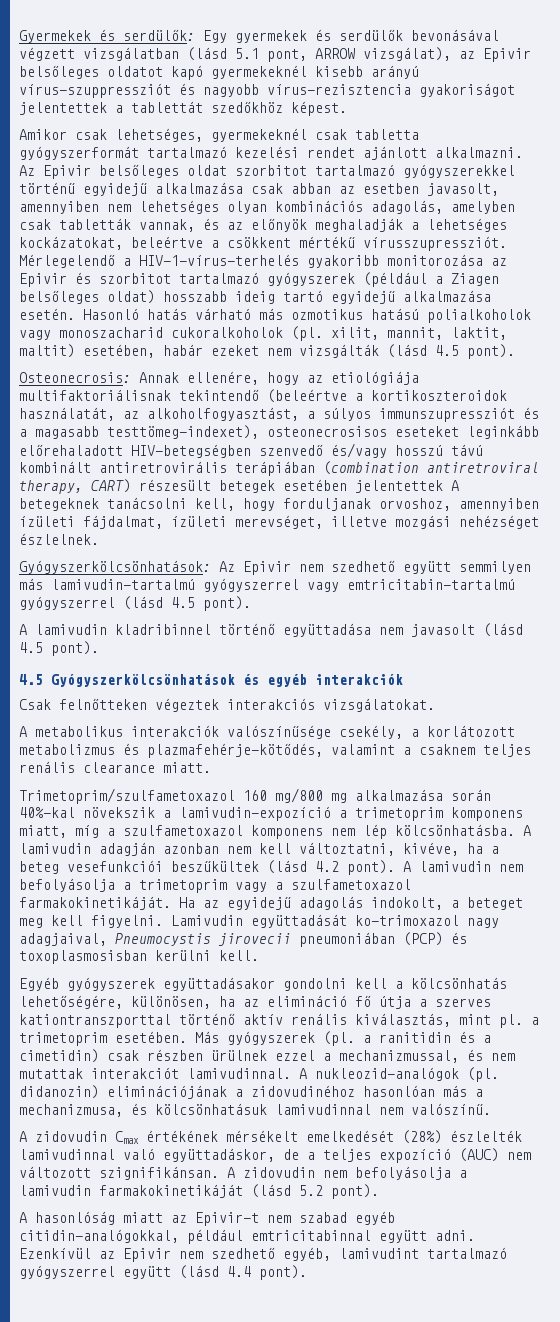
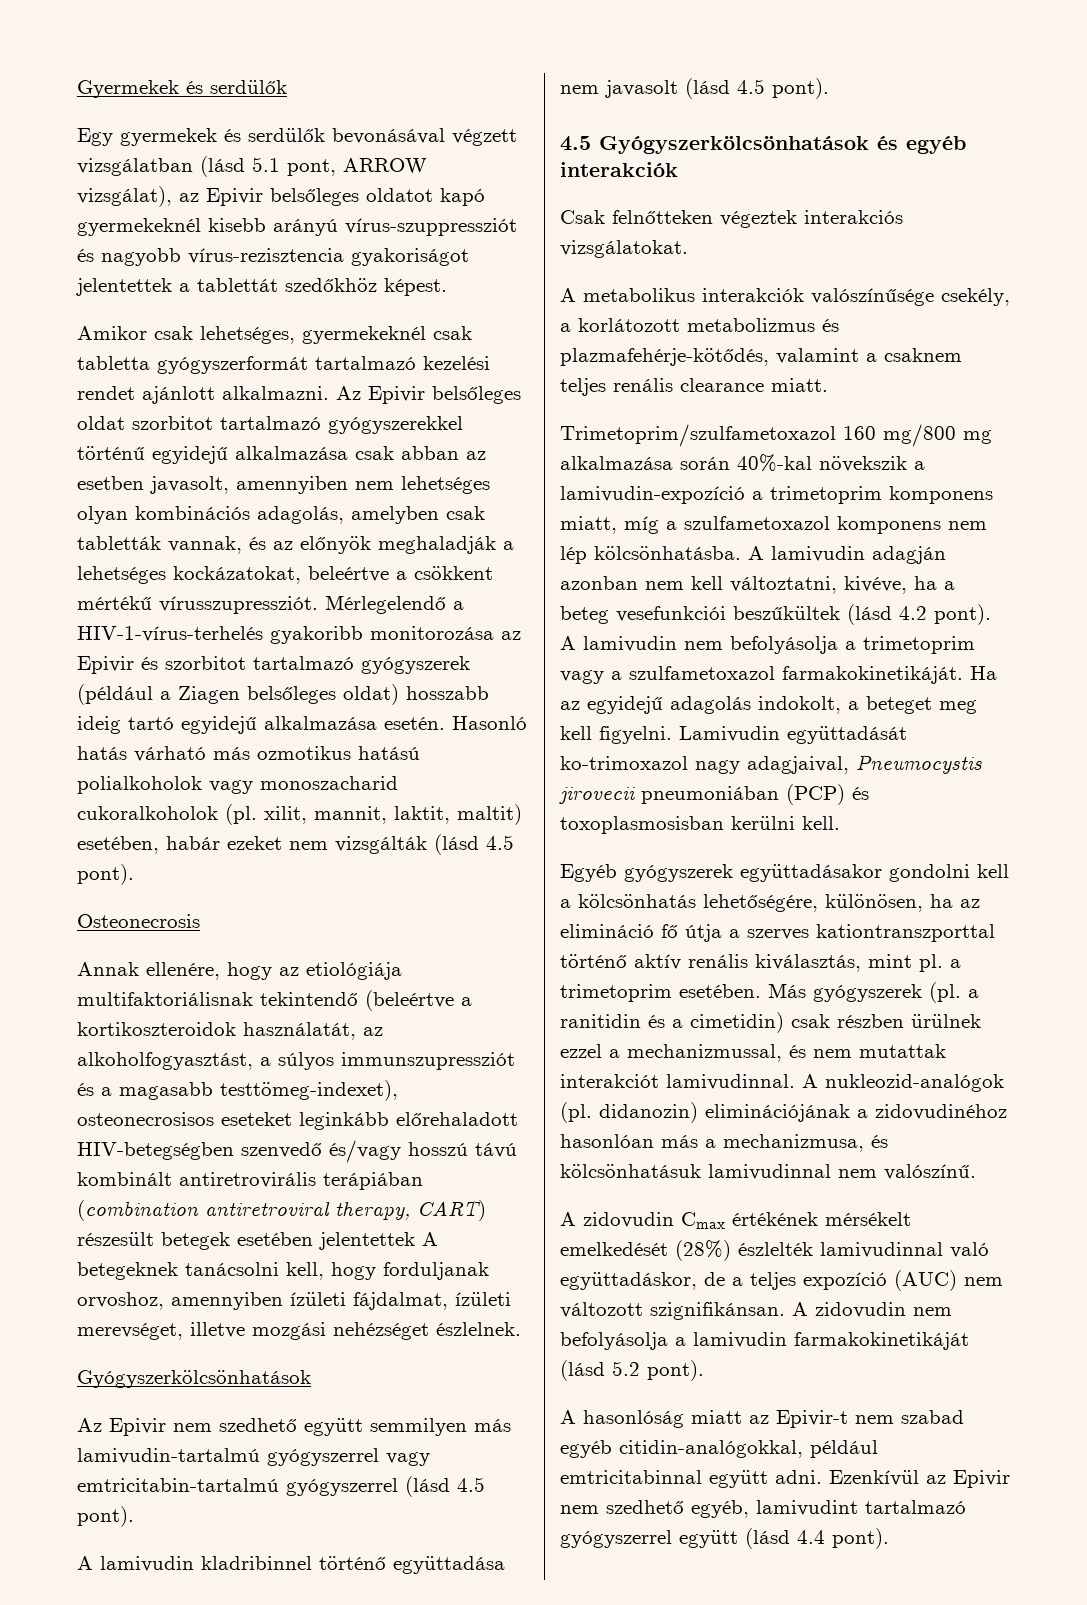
- Gyermekek és serdülők: Egy gyermekek és serdülők bevonásával végzett vizsgálatban (lásd 5.1 pont, ARROW vizsgálat), az Epivir belsőleges oldatot kapó gyermekeknél kisebb arányú vírus-szuppressziót és nagyobb vírus-rezisztencia gyakoriságot jelentettek a tablettát szedőkhöz képest.
+ Gyermekek és serdülők
+ Egy gyermekek és serdülők bevonásával végzett vizsgálatban (lásd 5.1 pont, ARROW vizsgálat), az Epivir belsőleges oldatot kapó gyermekeknél kisebb arányú vírus-szuppressziót és nagyobb vírus-rezisztencia gyakoriságot jelentettek a tablettát szedőkhöz képest.
- Osteonecrosis: Annak ellenére, hogy az etiológiája multifaktoriálisnak tekintendő (beleértve a kortikoszteroidok használatát, az alkoholfogyasztást, a súlyos immunszupressziót és a magasabb testtömeg-indexet), osteonecrosisos eseteket leginkább előrehaladott HIV-betegségben szenvedő és/vagy hosszú távú kombinált antiretrovirális terápiában (combination antiretroviral therapy, CART) részesült betegek esetében jelentettek A betegeknek tanácsolni kell, hogy forduljanak orvoshoz, amennyiben ízületi fájdalmat, ízületi merevséget, illetve mozgási nehézséget észlelnek.
- Gyógyszerkölcsönhatások: Az Epivir nem szedhető együtt semmilyen más lamivudin-tartalmú gyógyszerrel vagy emtricitabin-tartalmú gyógyszerrel (lásd 4.5 pont).
+ Osteonecrosis
+ Annak ellenére, hogy az etiológiája multifaktoriálisnak tekintendő (beleértve a kortikoszteroidok használatát, az alkoholfogyasztást, a súlyos immunszupressziót és a magasabb testtömeg-indexet), osteonecrosisos eseteket leginkább előrehaladott HIV-betegségben szenvedő és/vagy hosszú távú kombinált antiretrovirális terápiában (combination antiretroviral therapy, CART) részesült betegek esetében jelentettek A betegeknek tanácsolni kell, hogy forduljanak orvoshoz, amennyiben ízületi fájdalmat, ízületi merevséget, illetve mozgási nehézséget észlelnek.
+ Gyógyszerkölcsönhatások
+ Az Epivir nem szedhető együtt semmilyen más lamivudin-tartalmú gyógyszerrel vagy emtricitabin-tartalmú gyógyszerrel (lásd 4.5 pont).

